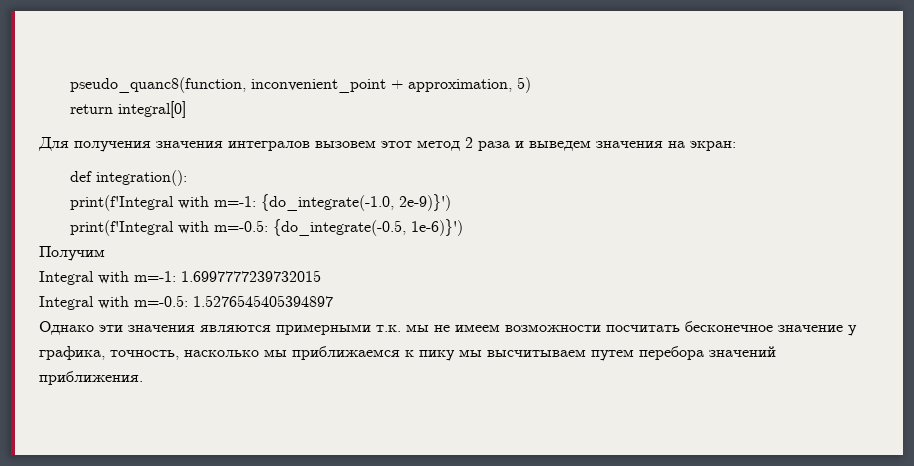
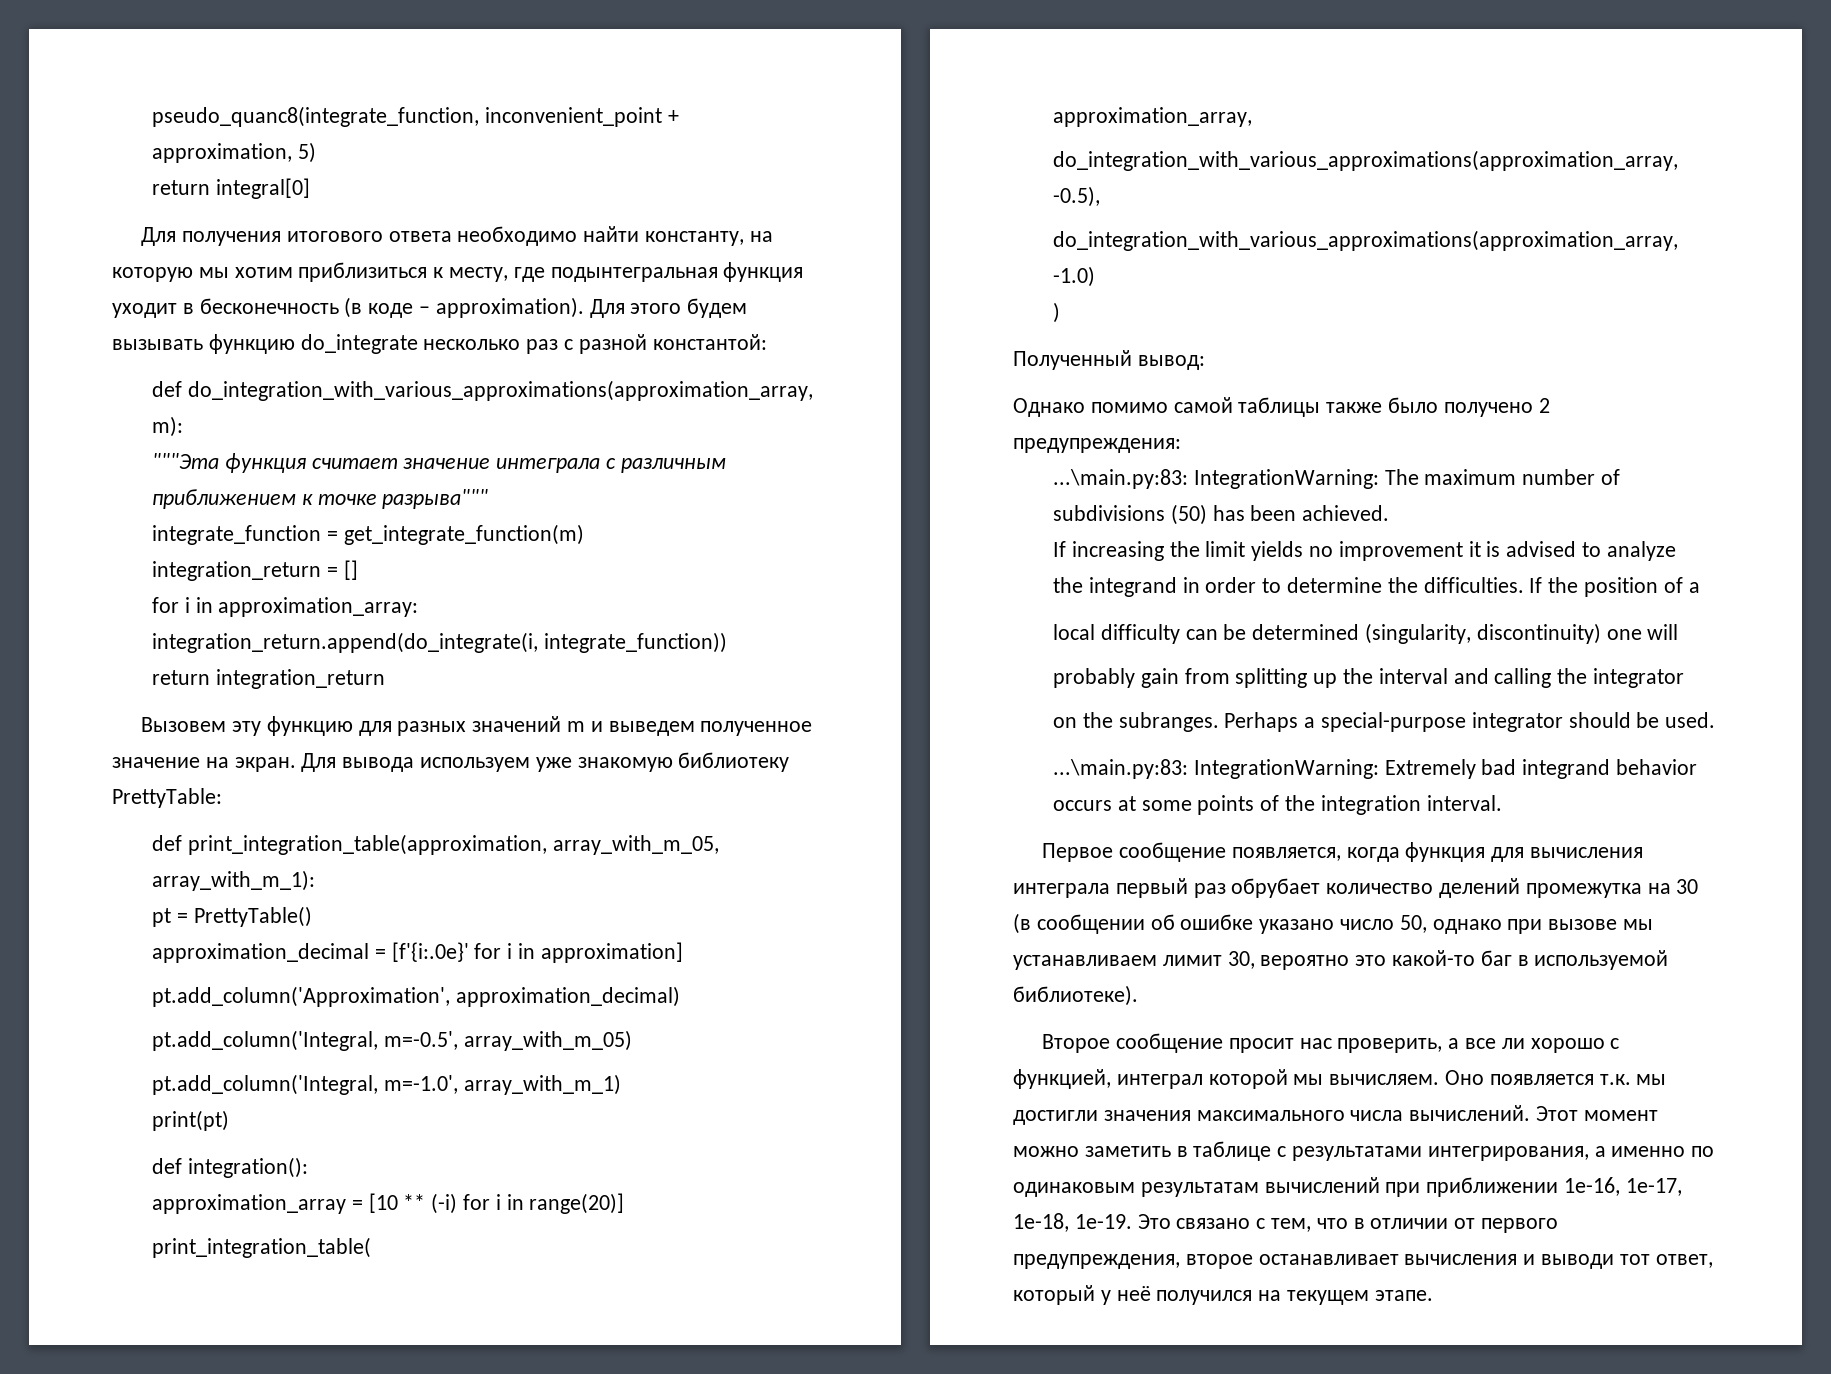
- pseudo_quanc8(function, inconvenient_point + approximation, 5)
+ pseudo_quanc8(integrate_function, inconvenient_point + approximation, 5)
- Для получения значения интегралов вызовем этот метод 2 раза и выведем значения на экран:
+ Для получения итогового ответа необходимо найти константу, на которую мы хотим приблизиться к месту, где подынтегральная функция уходит в бесконечность (в коде – approximation). Для этого будем вызывать функцию do_integrate несколько раз с разной константой:
+ def do_integration_with_various_approximations(approximation_array, m):
+ """Эта функция считает значение интеграла с различным приближением к точке разрыва"""
+ integrate_function = get_integrate_function(m)
+ integration_return = []
+ for i in approximation_array:
+ integration_return.append(do_integrate(i, integrate_function))
+ return integration_return
+ Вызовем эту функцию для разных значений m и выведем полученное значение на экран. Для вывода используем уже знакомую библиотеку PrettyTable:
+ def print_integration_table(approximation, array_with_m_05, array_with_m_1):
+ pt = PrettyTable()
+ approximation_decimal = [f'{i:.0e}' for i in approximation]
+ pt.add_column('Approximation', approximation_decimal)
+ pt.add_column('Integral, m=-0.5', array_with_m_05)
+ pt.add_column('Integral, m=-1.0', array_with_m_1)
+ print(pt)
  def integration():
- print(f'Integral with m=-1: {do_integrate(-1.0, 2e-9)}')
- print(f'Integral with m=-0.5: {do_integrate(-0.5, 1e-6)}')
- Получим
- Integral with m=-1: 1.6997777239732015
- Integral with m=-0.5: 1.5276545405394897
- Однако эти значения являются примерными т.к. мы не имеем возможности посчитать бесконечное значение у графика, точность, насколько мы приближаемся к пику мы высчитываем путем перебора значений приближения.
+ approximation_array = [10 ** (-i) for i in range(20)]
+ print_integration_table(
+ approximation_array,
+ do_integration_with_various_approximations(approximation_array, -0.5),
+ do_integration_with_various_approximations(approximation_array, -1.0)
+ )
+ Полученный вывод:
+ Однако помимо самой таблицы также было получено 2 предупреждения:
+ ...\main.py:83: IntegrationWarning: The maximum number of subdivisions (50) has been achieved.
+ If increasing the limit yields no improvement it is advised to analyze
+ the integrand in order to determine the difficulties. If the position of a
+ local difficulty can be determined (singularity, discontinuity) one will
+ probably gain from splitting up the interval and calling the integrator
+ on the subranges. Perhaps a special-purpose integrator should be used.
+ ...\main.py:83: IntegrationWarning: Extremely bad integrand behavior occurs at some points of the integration interval.
+ Первое сообщение появляется, когда функция для вычисления интеграла первый раз обрубает количество делений промежутка на 30 (в сообщении об ошибке указано число 50, однако при вызове мы устанавливаем лимит 30, вероятно это какой-то баг в используемой библиотеке).
+ Второе сообщение просит нас проверить, а все ли хорошо с функцией, интеграл которой мы вычисляем. Оно появляется т.к. мы достигли значения максимального числа вычислений. Этот момент можно заметить в таблице с результатами интегрирования, а именно по одинаковым результатам вычислений при приближении 1e-16, 1e-17, 1e-18, 1e-19. Это связано с тем, что в отличии от первого предупреждения, второе останавливает вычисления и выводи тот ответ, который у неё получился на текущем этапе.

